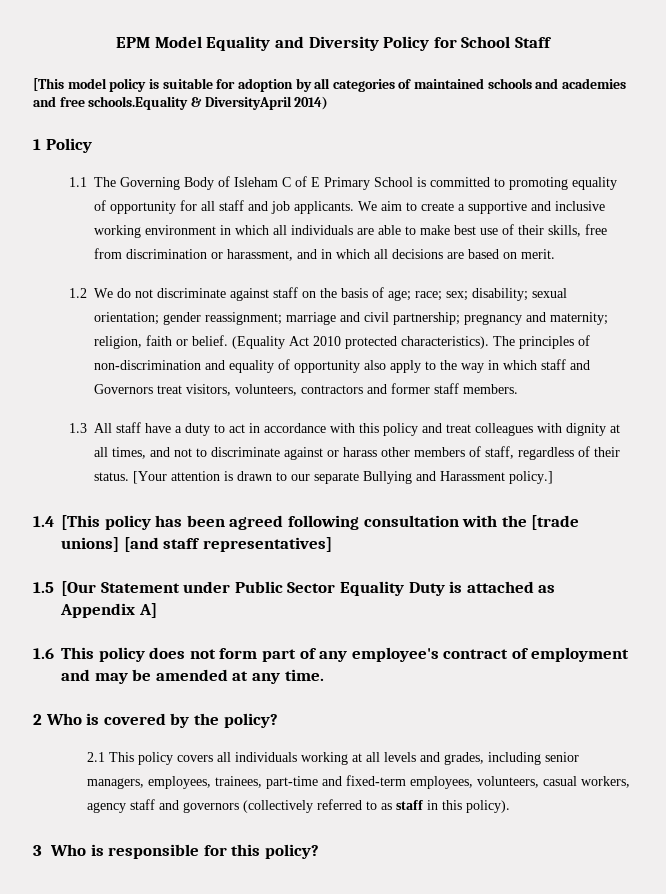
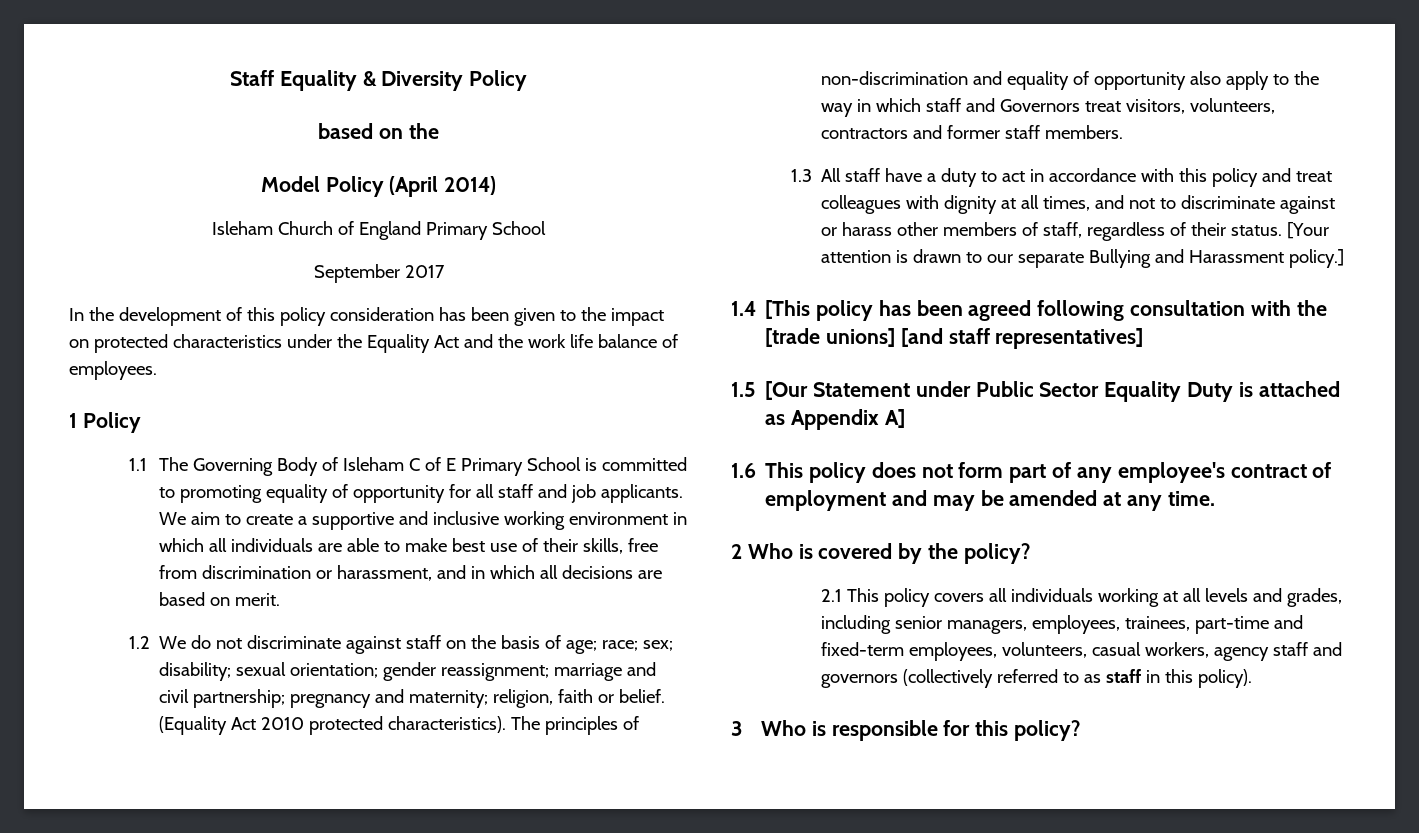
- EPM Model Equality and Diversity Policy for School Staff
- [This model policy is suitable for adoption by all categories of maintained schools and academies and free schools.Equality & DiversityApril 2014)
+ Staff Equality & Diversity Policy
+ based on the
+ Model Policy (April 2014)
+ Isleham Church of England Primary School
+ September 2017
+ In the development of this policy consideration has been given to the impact on protected characteristics under the Equality Act and the work life balance of employees.

